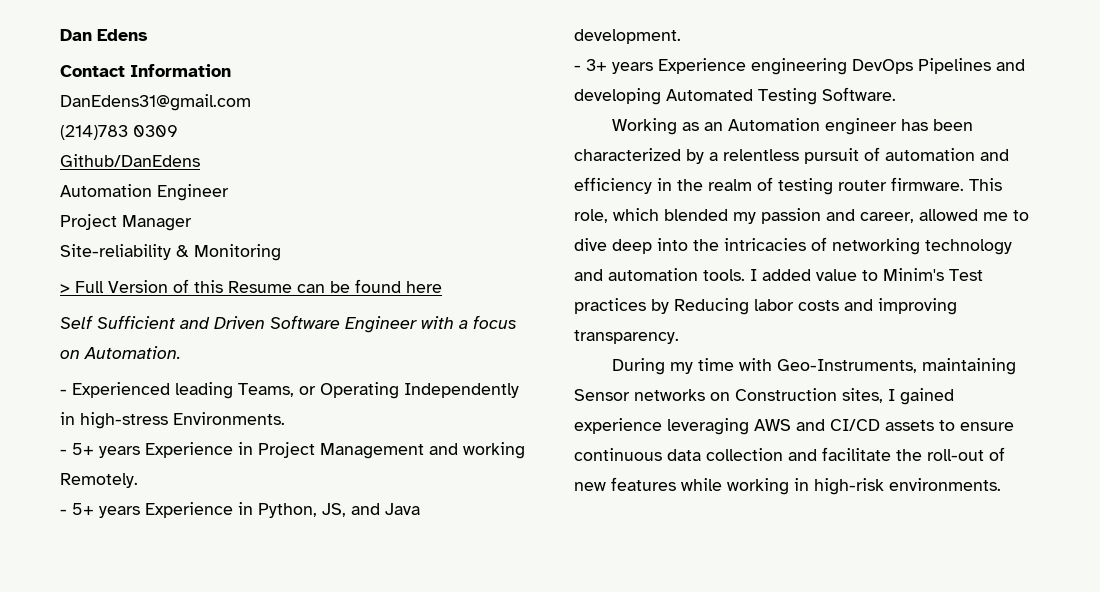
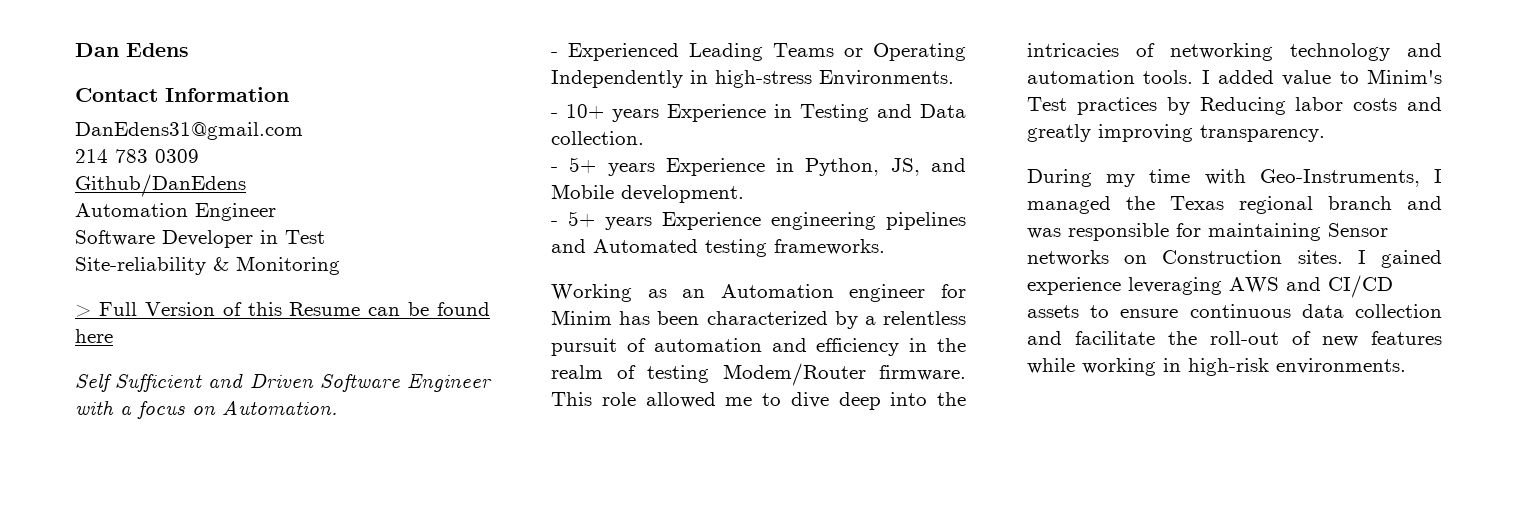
- (214)783 0309
+ 214 783 0309
- Project Manager
+ Software Developer in Test
- - Experienced leading Teams, or Operating Independently in high-stress Environments.
+ - Experienced Leading Teams or Operating Independently in high-stress Environments.
- - 5+ years Experience in Project Management and working Remotely.
+ - 10+ years Experience in Testing and Data collection.
- - 5+ years Experience in Python, JS, and Java development.
+ - 5+ years Experience in Python, JS, and Mobile development.
- - 3+ years Experience engineering DevOps Pipelines and developing Automated Testing Software.
+ - 5+ years Experience engineering pipelines and Automated testing frameworks.
- Working as an Automation engineer has been characterized by a relentless pursuit of automation and efficiency in the realm of testing router firmware.
+ Working as an Automation engineer for Minim has been characterized by a relentless pursuit of automation and efficiency in the realm of testing Modem/Router firmware.
- This role, which blended my passion and career, allowed me to dive deep into the intricacies of networking technology and automation tools.
+ This role allowed me to dive deep into the intricacies of networking technology and automation tools.
- I added value to Minim's Test practices by Reducing labor costs and improving transparency.
+ I added value to Minim's Test practices by Reducing labor costs and greatly improving transparency.
- During my time with Geo-Instruments, maintaining Sensor networks on Construction sites, I gained experience leveraging AWS and CI/CD assets to ensure continuous data collection and facilitate the roll-out of new features while working in high-risk environments.
+ During my time with Geo-Instruments, I managed the Texas regional branch and was responsible for maintaining Sensor networks on Construction sites. I gained experience leveraging AWS and CI/CD assets to ensure continuous data collection and facilitate the roll-out of new features while working in high-risk environments.

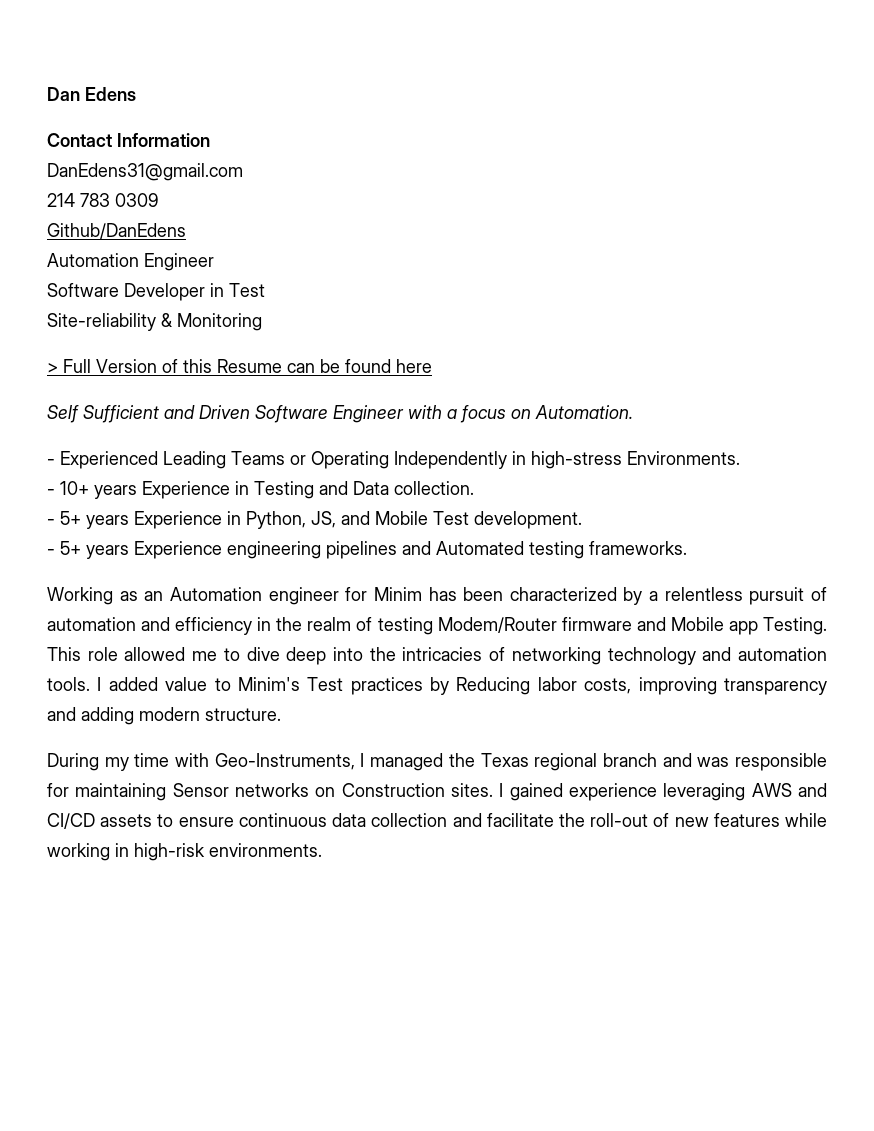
- - 5+ years Experience in Python, JS, and Mobile development.
+ - 5+ years Experience in Python, JS, and Mobile Test development.
- Working as an Automation engineer for Minim has been characterized by a relentless pursuit of automation and efficiency in the realm of testing Modem/Router firmware.
+ Working as an Automation engineer for Minim has been characterized by a relentless pursuit of automation and efficiency in the realm of testing Modem/Router firmware and Mobile app Testing.
- I added value to Minim's Test practices by Reducing labor costs and greatly improving transparency.
+ I added value to Minim's Test practices by Reducing labor costs, improving transparency and adding modern structure.

